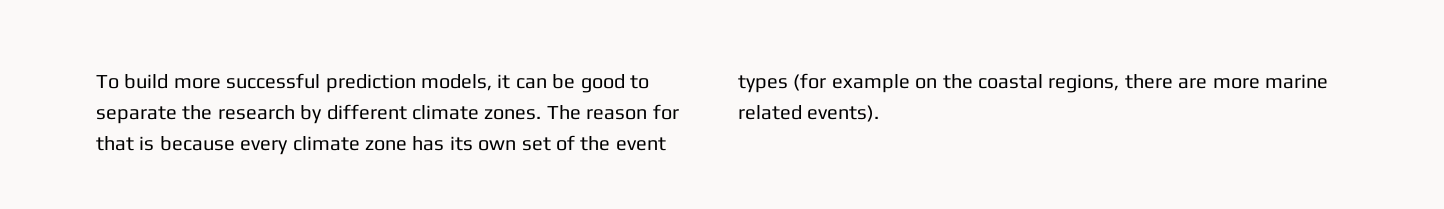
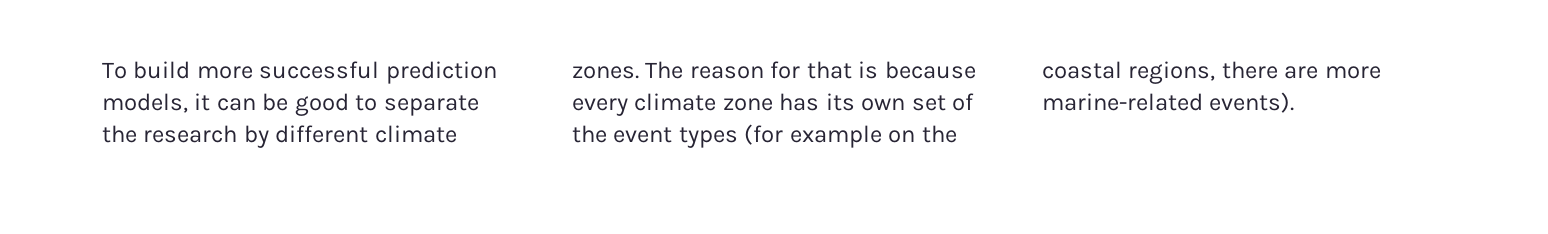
- The reason for that is because every climate zone has its own set of the event types (for example on the coastal regions, there are more marine related events).
+ The reason for that is because every climate zone has its own set of the event types (for example on the coastal regions, there are more marine-related events).

